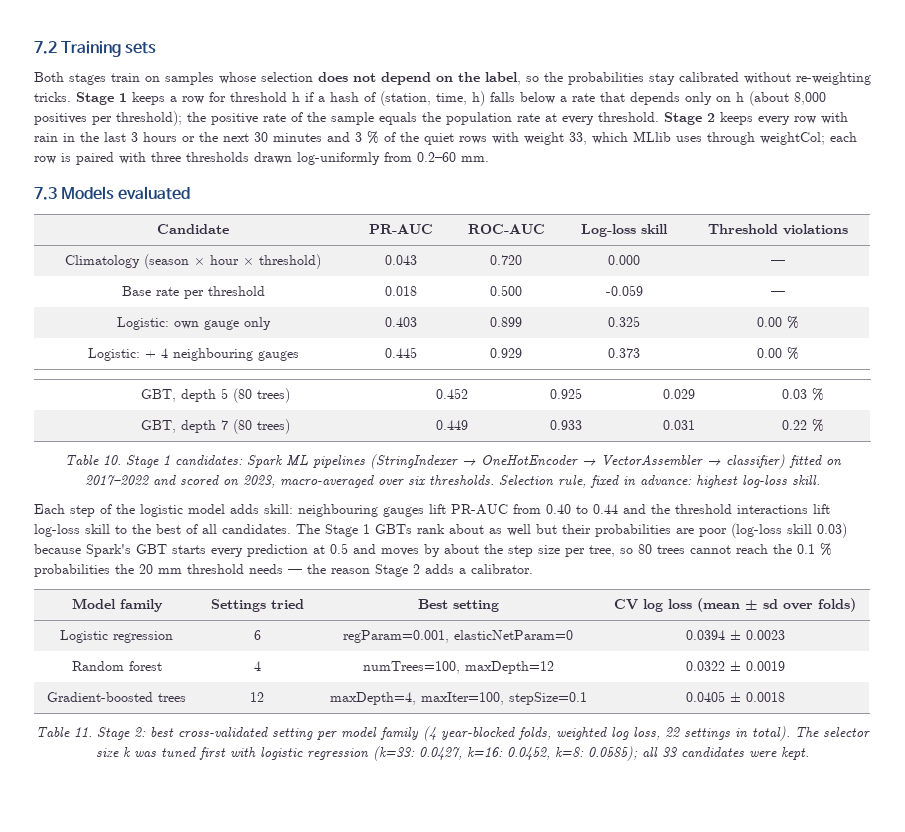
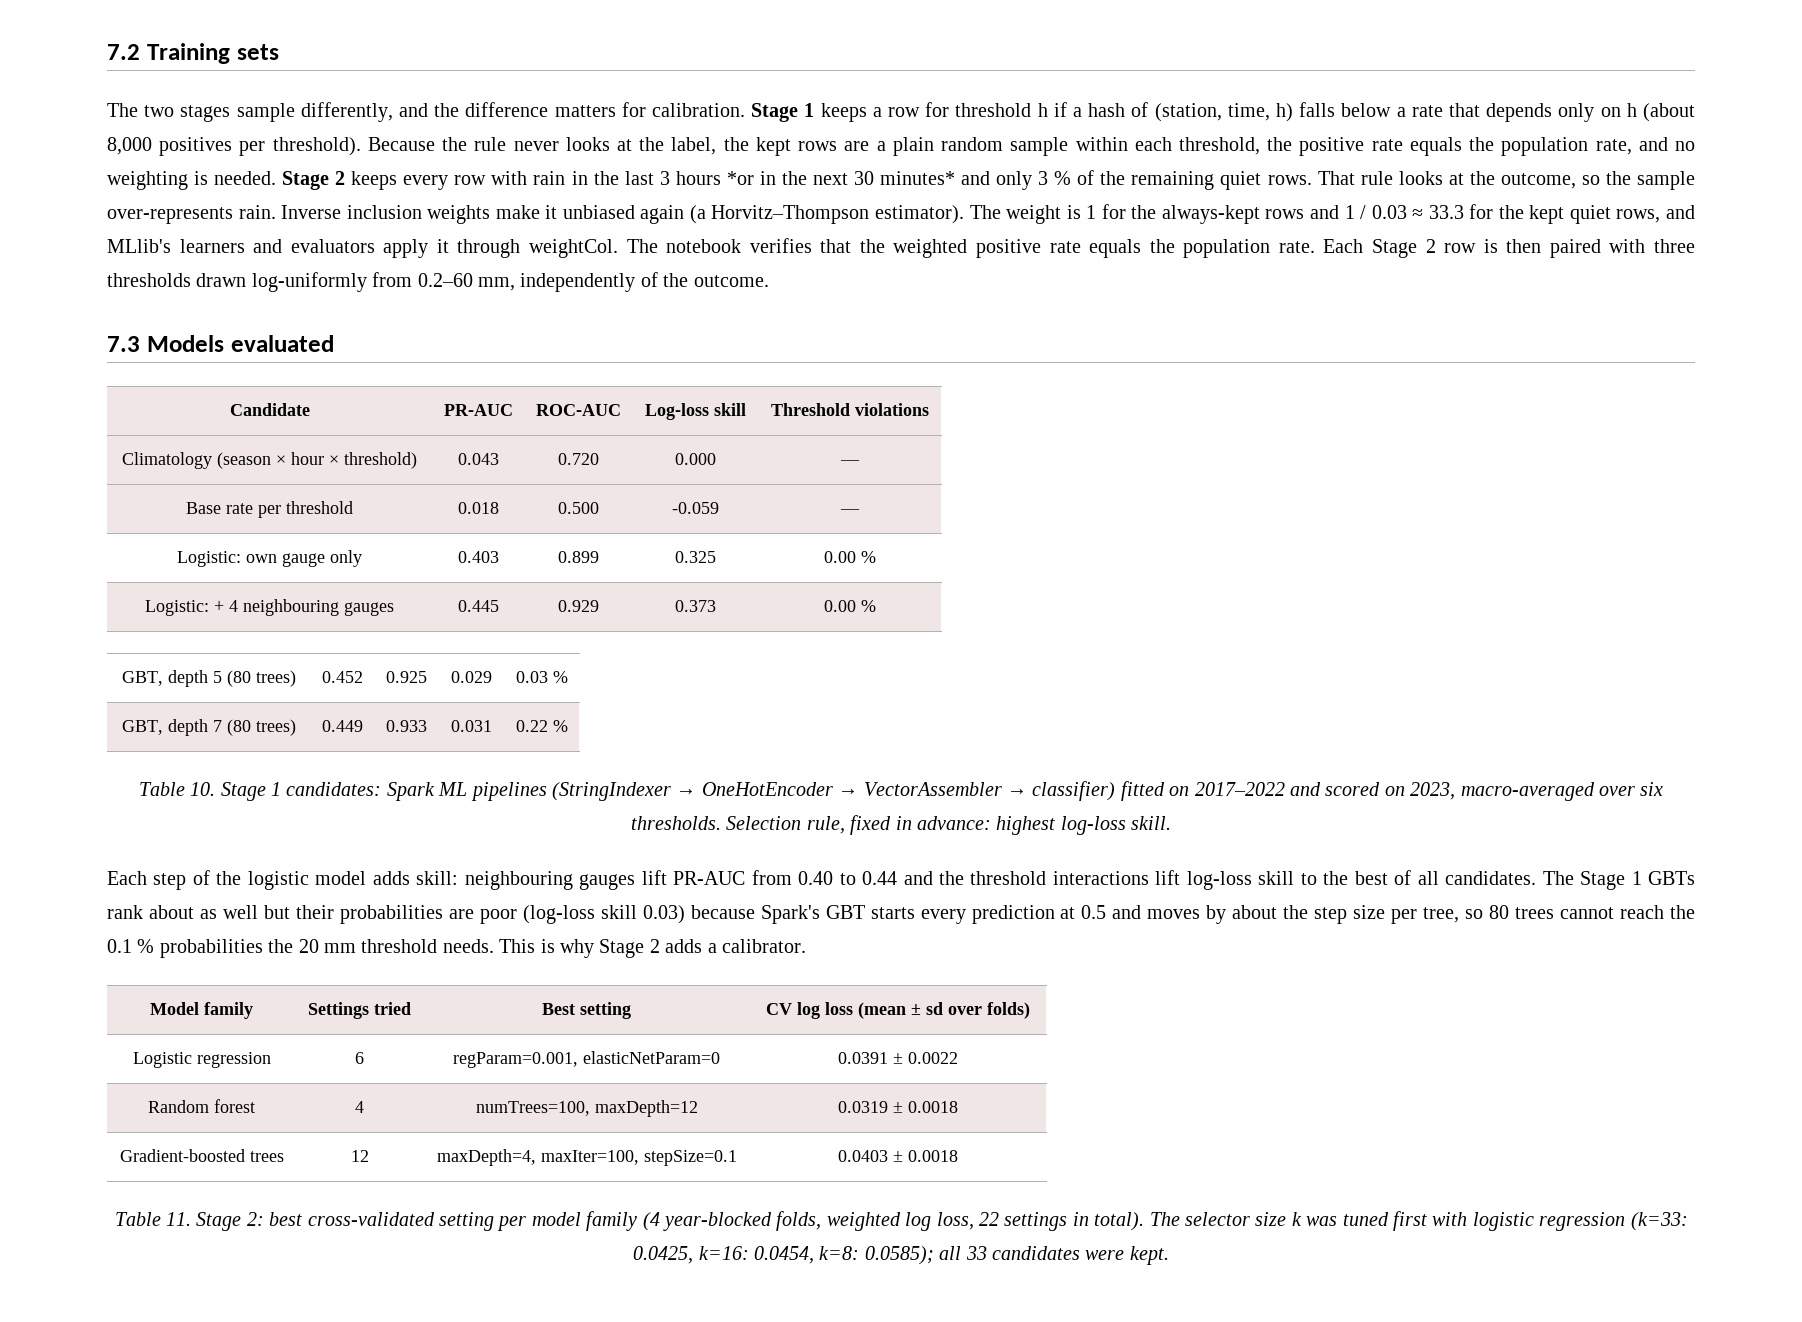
- Both stages train on samples whose selection does not depend on the label, so the probabilities stay calibrated without re-weighting tricks.
+ The two stages sample differently, and the difference matters for calibration.
- Stage 1 keeps a row for threshold h if a hash of (station, time, h) falls below a rate that depends only on h (about 8,000 positives per threshold); the positive rate of the sample equals the population rate at every threshold.
+ Stage 1 keeps a row for threshold h if a hash of (station, time, h) falls below a rate that depends only on h (about 8,000 positives per threshold). Because the rule never looks at the label, the kept rows are a plain random sample within each threshold, the positive rate equals the population rate, and no weighting is needed.
- Stage 2 keeps every row with rain in the last 3 hours or the next 30 minutes and 3 % of the quiet rows with weight 33, which MLlib uses through weightCol; each row is paired with three thresholds drawn log-uniformly from 0.2–60 mm.
+ Stage 2 keeps every row with rain in the last 3 hours *or in the next 30 minutes* and only 3 % of the remaining quiet rows. That rule looks at the outcome, so the sample over-represents rain. Inverse inclusion weights make it unbiased again (a Horvitz–Thompson estimator). The weight is 1 for the always-kept rows and 1 / 0.03 ≈ 33.3 for the kept quiet rows, and MLlib's learners and evaluators apply it through weightCol. The notebook verifies that the weighted positive rate equals the population rate. Each Stage 2 row is then paired with three thresholds drawn log-uniformly from 0.2–60 mm, independently of the outcome.
- The Stage 1 GBTs rank about as well but their probabilities are poor (log-loss skill 0.03) because Spark's GBT starts every prediction at 0.5 and moves by about the step size per tree, so 80 trees cannot reach the 0.1 % probabilities the 20 mm threshold needs — the reason Stage 2 adds a calibrator.
+ The Stage 1 GBTs rank about as well but their probabilities are poor (log-loss skill 0.03) because Spark's GBT starts every prediction at 0.5 and moves by about the step size per tree, so 80 trees cannot reach the 0.1 % probabilities the 20 mm threshold needs. This is why Stage 2 adds a calibrator.
- Logistic regression | 6 | regParam=0.001, elasticNetParam=0 | 0.0394 ± 0.0023
+ Logistic regression | 6 | regParam=0.001, elasticNetParam=0 | 0.0391 ± 0.0022
- Random forest | 4 | numTrees=100, maxDepth=12 | 0.0322 ± 0.0019
+ Random forest | 4 | numTrees=100, maxDepth=12 | 0.0319 ± 0.0018
- Gradient-boosted trees | 12 | maxDepth=4, maxIter=100, stepSize=0.1 | 0.0405 ± 0.0018
+ Gradient-boosted trees | 12 | maxDepth=4, maxIter=100, stepSize=0.1 | 0.0403 ± 0.0018
- The selector size k was tuned first with logistic regression (k=33: 0.0427, k=16: 0.0452, k=8: 0.0585); all 33 candidates were kept.
+ The selector size k was tuned first with logistic regression (k=33: 0.0425, k=16: 0.0454, k=8: 0.0585); all 33 candidates were kept.

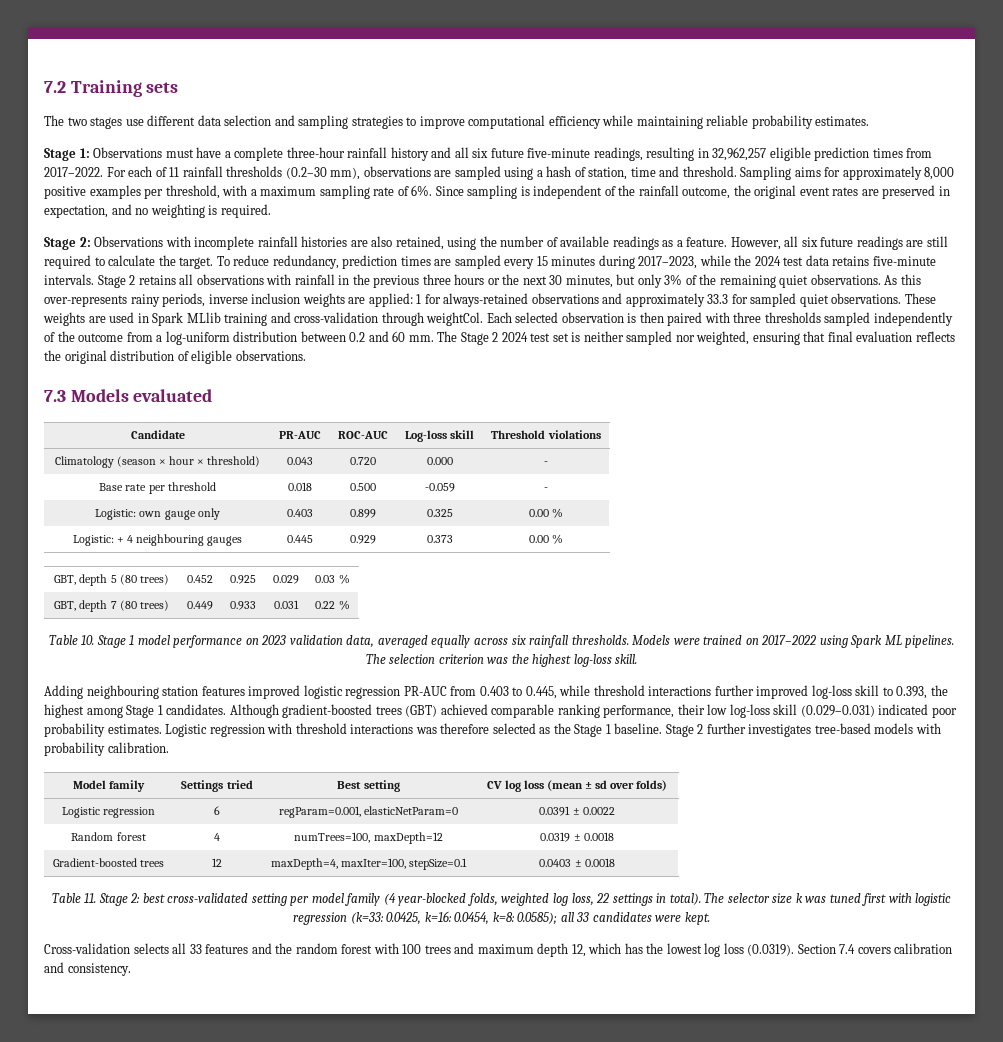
- The two stages sample differently, and the difference matters for calibration. Stage 1 keeps a row for threshold h if a hash of (station, time, h) falls below a rate that depends only on h (about 8,000 positives per threshold). Because the rule never looks at the label, the kept rows are a plain random sample within each threshold, the positive rate equals the population rate, and no weighting is needed. Stage 2 keeps every row with rain in the last 3 hours *or in the next 30 minutes* and only 3 % of the remaining quiet rows. That rule looks at the outcome, so the sample over-represents rain. Inverse inclusion weights make it unbiased again (a Horvitz–Thompson estimator). The weight is 1 for the always-kept rows and 1 / 0.03 ≈ 33.3 for the kept quiet rows, and MLlib's learners and evaluators apply it through weightCol. The notebook verifies that the weighted positive rate equals the population rate. Each Stage 2 row is then paired with three thresholds drawn log-uniformly from 0.2–60 mm, independently of the outcome.
+ The two stages use different data selection and sampling strategies to improve computational efficiency while maintaining reliable probability estimates.
+ Stage 1: Observations must have a complete three-hour rainfall history and all six future five-minute readings, resulting in 32,962,257 eligible prediction times from 2017–2022. For each of 11 rainfall thresholds (0.2–30 mm), observations are sampled using a hash of station, time and threshold. Sampling aims for approximately 8,000 positive examples per threshold, with a maximum sampling rate of 6%. Since sampling is independent of the rainfall outcome, the original event rates are preserved in expectation, and no weighting is required.
+ Stage 2: Observations with incomplete rainfall histories are also retained, using the number of available readings as a feature. However, all six future readings are still required to calculate the target. To reduce redundancy, prediction times are sampled every 15 minutes during 2017–2023, while the 2024 test data retains five-minute intervals. Stage 2 retains all observations with rainfall in the previous three hours or the next 30 minutes, but only 3% of the remaining quiet observations. As this over-represents rainy periods, inverse inclusion weights are applied: 1 for always-retained observations and approximately 33.3 for sampled quiet observations. These weights are used in Spark MLlib training and cross-validation through weightCol. Each selected observation is then paired with three thresholds sampled independently of the outcome from a log-uniform distribution between 0.2 and 60 mm. The Stage 2 2024 test set is neither sampled nor weighted, ensuring that final evaluation reflects the original distribution of eligible observations.
- Climatology (season × hour × threshold) | 0.043 | 0.720 | 0.000 | —
+ Climatology (season × hour × threshold) | 0.043 | 0.720 | 0.000 | -
- Base rate per threshold | 0.018 | 0.500 | -0.059 | —
+ Base rate per threshold | 0.018 | 0.500 | -0.059 | -
- Table 10. Stage 1 candidates: Spark ML pipelines (StringIndexer → OneHotEncoder → VectorAssembler → classifier) fitted on 2017–2022 and scored on 2023, macro-averaged over six thresholds. Selection rule, fixed in advance: highest log-loss skill.
- Each step of the logistic model adds skill: neighbouring gauges lift PR-AUC from 0.40 to 0.44 and the threshold interactions lift log-loss skill to the best of all candidates. The Stage 1 GBTs rank about as well but their probabilities are poor (log-loss skill 0.03) because Spark's GBT starts every prediction at 0.5 and moves by about the step size per tree, so 80 trees cannot reach the 0.1 % probabilities the 20 mm threshold needs. This is why Stage 2 adds a calibrator.
+ Table 10. Stage 1 model performance on 2023 validation data, averaged equally across six rainfall thresholds. Models were trained on 2017–2022 using Spark ML pipelines. The selection criterion was the highest log-loss skill.
+ Adding neighbouring station features improved logistic regression PR-AUC from 0.403 to 0.445, while threshold interactions further improved log-loss skill to 0.393, the highest among Stage 1 candidates. Although gradient-boosted trees (GBT) achieved comparable ranking performance, their low log-loss skill (0.029–0.031) indicated poor probability estimates. Logistic regression with threshold interactions was therefore selected as the Stage 1 baseline. Stage 2 further investigates tree-based models with probability calibration.
+ Cross-validation selects all 33 features and the random forest with 100 trees and maximum depth 12, which has the lowest log loss (0.0319). Section 7.4 covers calibration and consistency.

